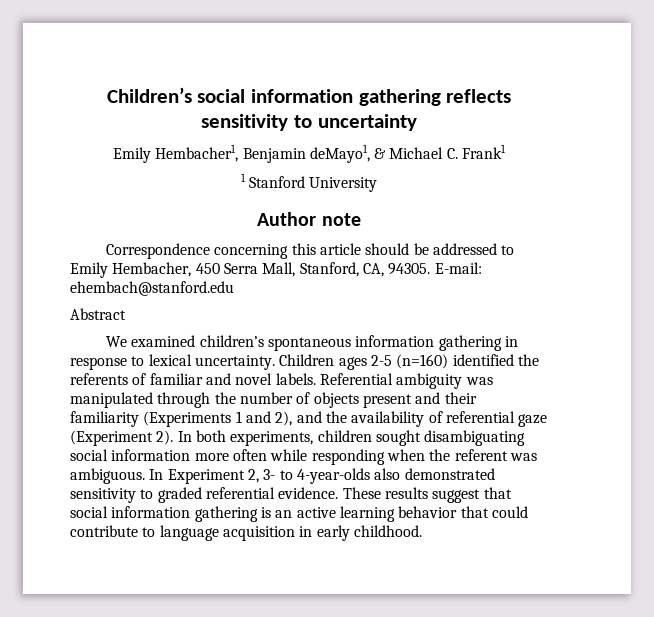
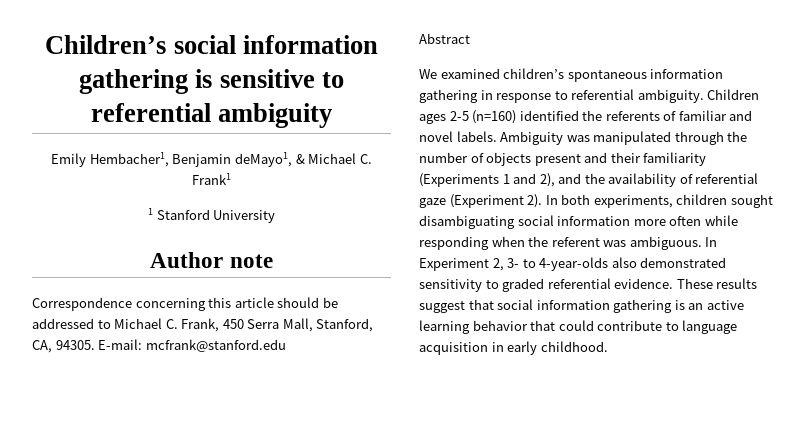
- Children’s social information gathering reflects sensitivity to uncertainty
+ Children’s social information gathering is sensitive to referential ambiguity
- Correspondence concerning this article should be addressed to Emily Hembacher, 450 Serra Mall, Stanford, CA, 94305.
+ Correspondence concerning this article should be addressed to Michael C. Frank, 450 Serra Mall, Stanford, CA, 94305.
- E-mail: ehembach@stanford.edu
+ E-mail: mcfrank@stanford.edu
- We examined children’s spontaneous information gathering in response to lexical uncertainty.
+ We examined children’s spontaneous information gathering in response to referential ambiguity.
- Referential ambiguity was manipulated through the number of objects present and their familiarity (Experiments 1 and 2), and the availability of referential gaze (Experiment 2).
+ Ambiguity was manipulated through the number of objects present and their familiarity (Experiments 1 and 2), and the availability of referential gaze (Experiment 2).

